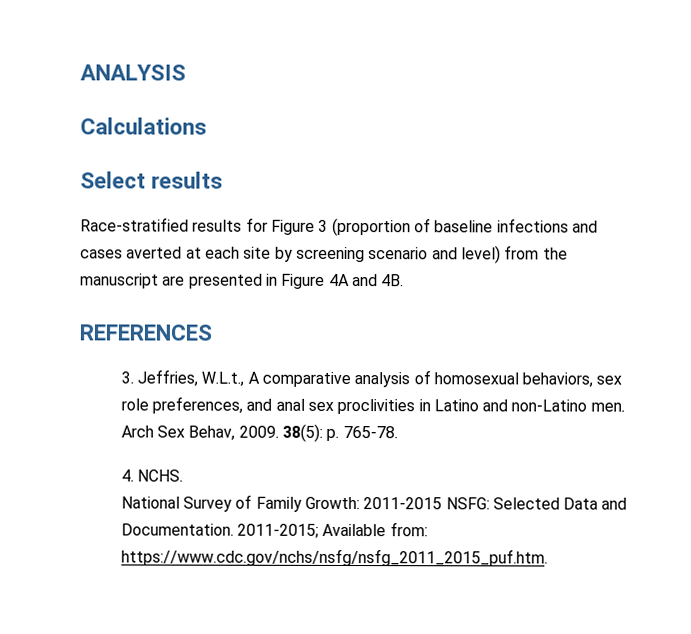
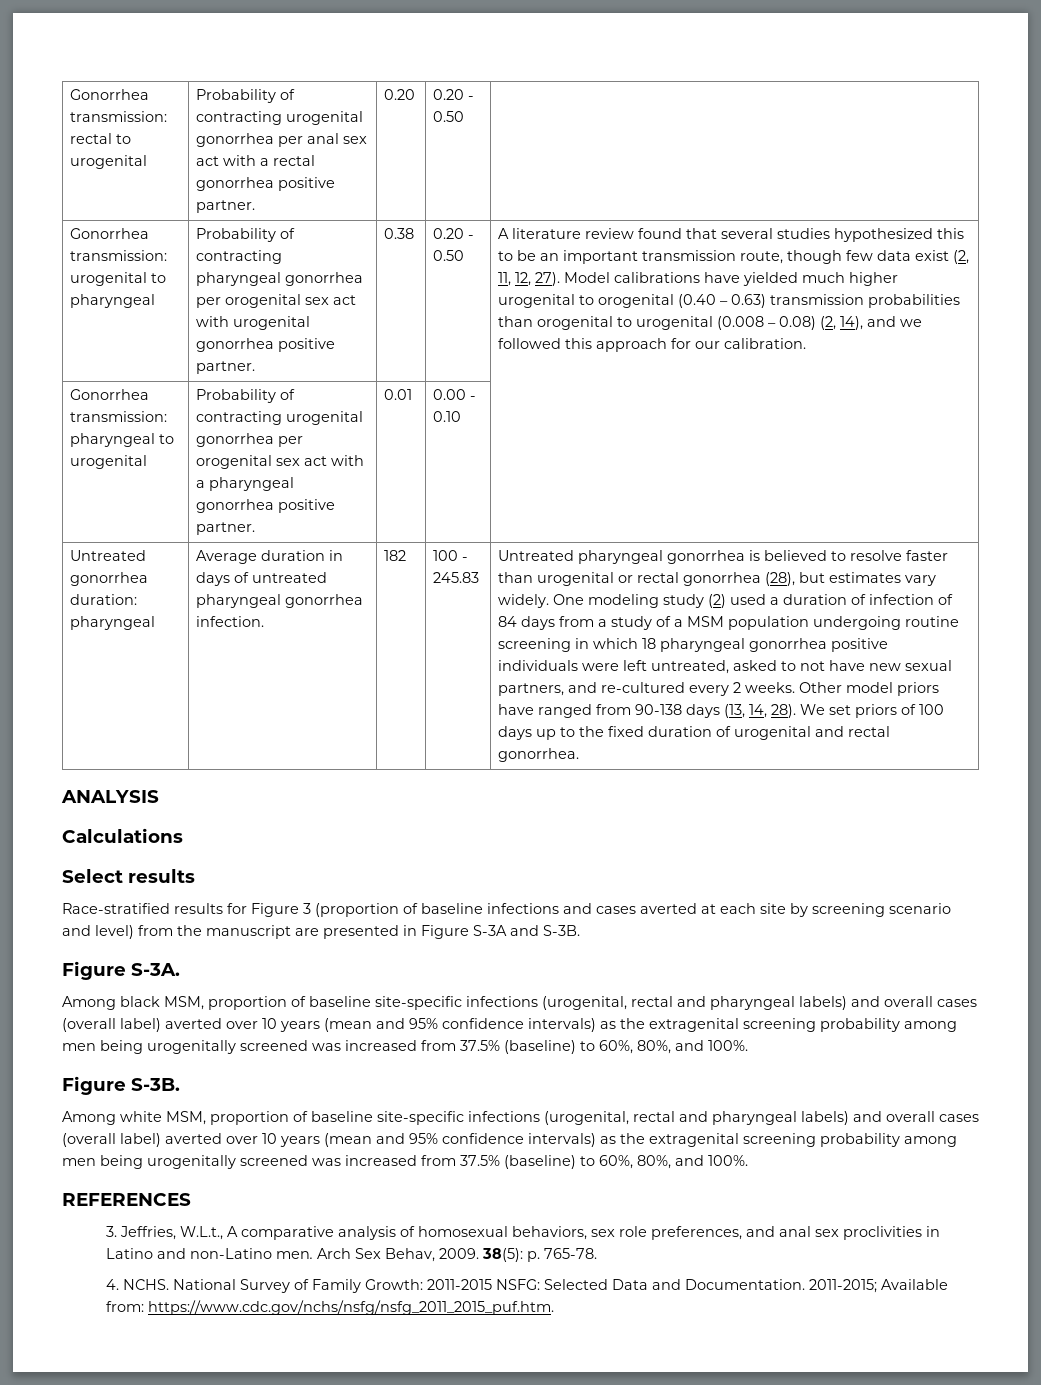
+ Gonorrhea transmission: rectal to urogenital | Probability of contracting urogenital gonorrhea per anal sex act with a rectal gonorrhea positive partner. | 0.20 | 0.20 - 0.50 |
+ Gonorrhea transmission: urogenital to pharyngeal | Probability of contracting pharyngeal gonorrhea per orogenital sex act with urogenital gonorrhea positive partner. | 0.38 | 0.20 - 0.50 | A literature review found that several studies hypothesized this to be an important transmission route, though few data exist (2, 11, 12, 27). Model calibrations have yielded much higher urogenital to orogenital (0.40 – 0.63) transmission probabilities than orogenital to urogenital (0.008 – 0.08) (2, 14), and we followed this approach for our calibration.
+ Gonorrhea transmission: pharyngeal to urogenital | Probability of contracting urogenital gonorrhea per orogenital sex act with a pharyngeal gonorrhea positive partner. | 0.01 | 0.00 - 0.10 |
+ Untreated gonorrhea duration: pharyngeal | Average duration in days of untreated pharyngeal gonorrhea infection. | 182 | 100 - 245.83 | Untreated pharyngeal gonorrhea is believed to resolve faster than urogenital or rectal gonorrhea (28), but estimates vary widely. One modeling study (2) used a duration of infection of 84 days from a study of a MSM population undergoing routine screening in which 18 pharyngeal gonorrhea positive individuals were left untreated, asked to not have new sexual partners, and re-cultured every 2 weeks. Other model priors have ranged from 90-138 days (13, 14, 28). We set priors of 100 days up to the fixed duration of urogenital and rectal gonorrhea.
- Race-stratified results for Figure 3 (proportion of baseline infections and cases averted at each site by screening scenario and level) from the manuscript are presented in Figure 4A and 4B.
+ Race-stratified results for Figure 3 (proportion of baseline infections and cases averted at each site by screening scenario and level) from the manuscript are presented in Figure S-3A and S-3B.
+ Figure S-3A.
+ Among black MSM, proportion of baseline site-specific infections (urogenital, rectal and pharyngeal labels) and overall cases (overall label) averted over 10 years (mean and 95% confidence intervals) as the extragenital screening probability among men being urogenitally screened was increased from 37.5% (baseline) to 60%, 80%, and 100%.
+ Figure S-3B.
+ Among white MSM, proportion of baseline site-specific infections (urogenital, rectal and pharyngeal labels) and overall cases (overall label) averted over 10 years (mean and 95% confidence intervals) as the extragenital screening probability among men being urogenitally screened was increased from 37.5% (baseline) to 60%, 80%, and 100%.
- 4. NCHS.
- National Survey of Family Growth: 2011-2015 NSFG: Selected Data and Documentation.
+ 4. NCHS. National Survey of Family Growth: 2011-2015 NSFG: Selected Data and Documentation.

